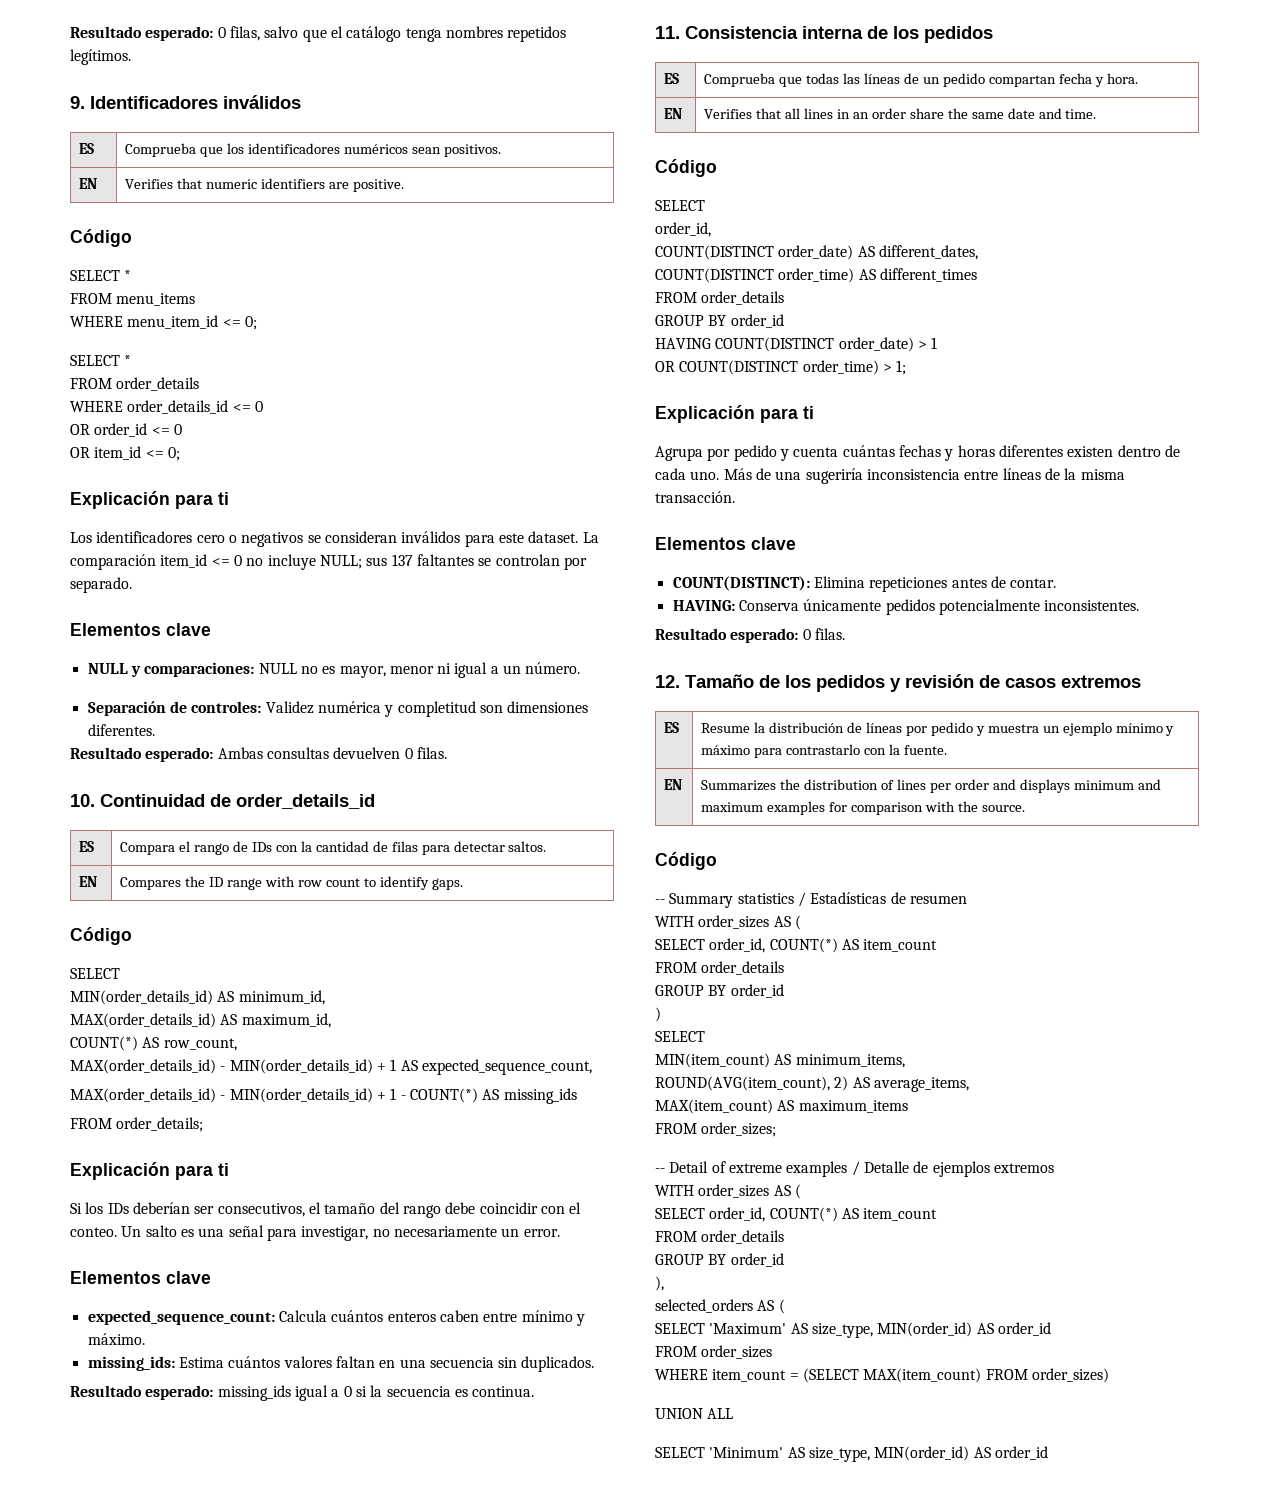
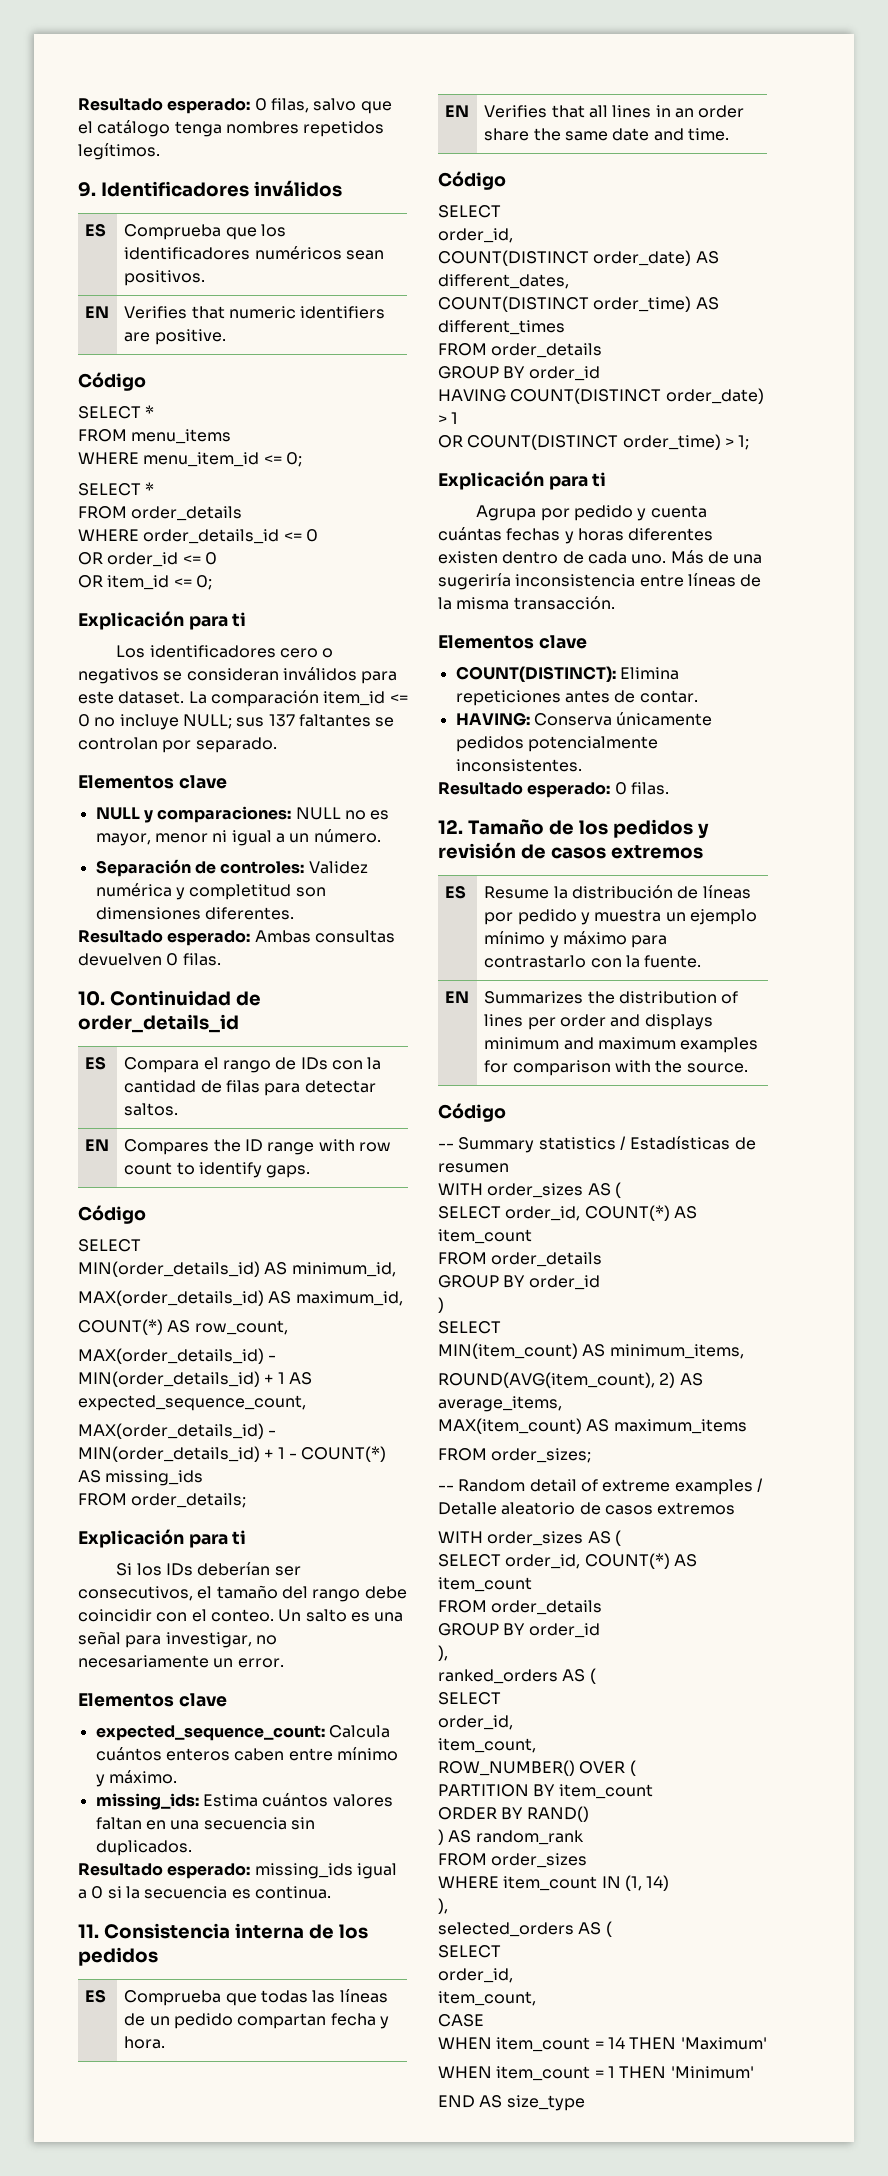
- -- Detail of extreme examples / Detalle de ejemplos extremos
+ -- Random detail of extreme examples / Detalle aleatorio de casos extremos
+ ranked_orders AS (
+ SELECT
+ order_id,
+ item_count,
+ ROW_NUMBER() OVER (
+ PARTITION BY item_count
+ ORDER BY RAND()
+ ) AS random_rank
+ FROM order_sizes
+ WHERE item_count IN (1, 14)
+ ),
  selected_orders AS (
- SELECT 'Maximum' AS size_type, MIN(order_id) AS order_id
- FROM order_sizes
- WHERE item_count = (SELECT MAX(item_count) FROM order_sizes)
- UNION ALL
- SELECT 'Minimum' AS size_type, MIN(order_id) AS order_id
+ SELECT
+ order_id,
+ item_count,
+ CASE
+ WHEN item_count = 14 THEN 'Maximum'
+ WHEN item_count = 1 THEN 'Minimum'
+ END AS size_type

